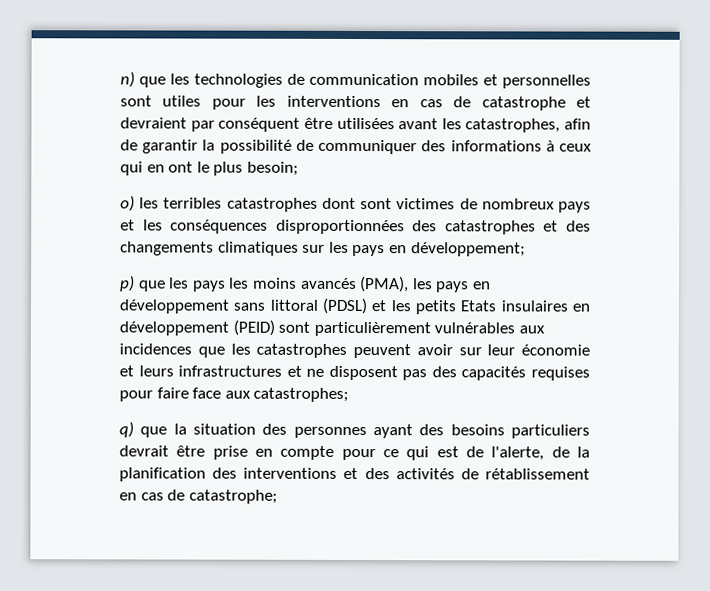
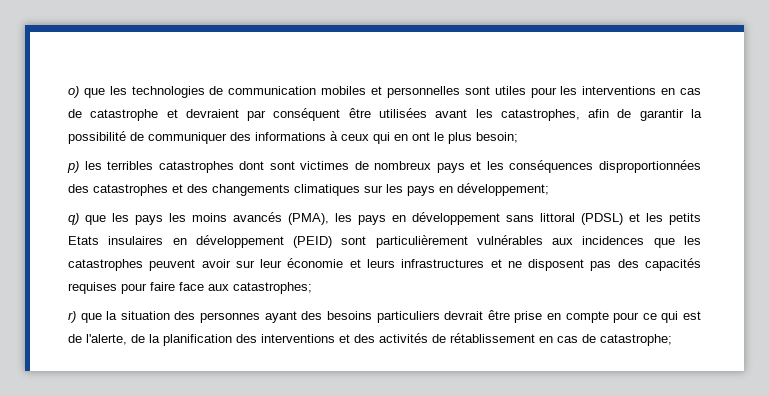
- n) que les technologies de communication mobiles et personnelles sont utiles pour les interventions en cas de catastrophe et devraient par conséquent être utilisées avant les catastrophes, afin de garantir la possibilité de communiquer des informations à ceux qui en ont le plus besoin;
+ o) que les technologies de communication mobiles et personnelles sont utiles pour les interventions en cas de catastrophe et devraient par conséquent être utilisées avant les catastrophes, afin de garantir la possibilité de communiquer des informations à ceux qui en ont le plus besoin;
- o) les terribles catastrophes dont sont victimes de nombreux pays et les conséquences disproportionnées des catastrophes et des changements climatiques sur les pays en développement;
+ p) les terribles catastrophes dont sont victimes de nombreux pays et les conséquences disproportionnées des catastrophes et des changements climatiques sur les pays en développement;
- p) que les pays les moins avancés (PMA), les pays en développement sans littoral (PDSL) et les petits Etats insulaires en développement (PEID) sont particulièrement vulnérables aux incidences que les catastrophes peuvent avoir sur leur économie et leurs infrastructures et ne disposent pas des capacités requises pour faire face aux catastrophes;
+ q) que les pays les moins avancés (PMA), les pays en développement sans littoral (PDSL) et les petits Etats insulaires en développement (PEID) sont particulièrement vulnérables aux incidences que les catastrophes peuvent avoir sur leur économie et leurs infrastructures et ne disposent pas des capacités requises pour faire face aux catastrophes;
- q) que la situation des personnes ayant des besoins particuliers devrait être prise en compte pour ce qui est de l'alerte, de la planification des interventions et des activités de rétablissement en cas de catastrophe;
+ r) que la situation des personnes ayant des besoins particuliers devrait être prise en compte pour ce qui est de l'alerte, de la planification des interventions et des activités de rétablissement en cas de catastrophe;

